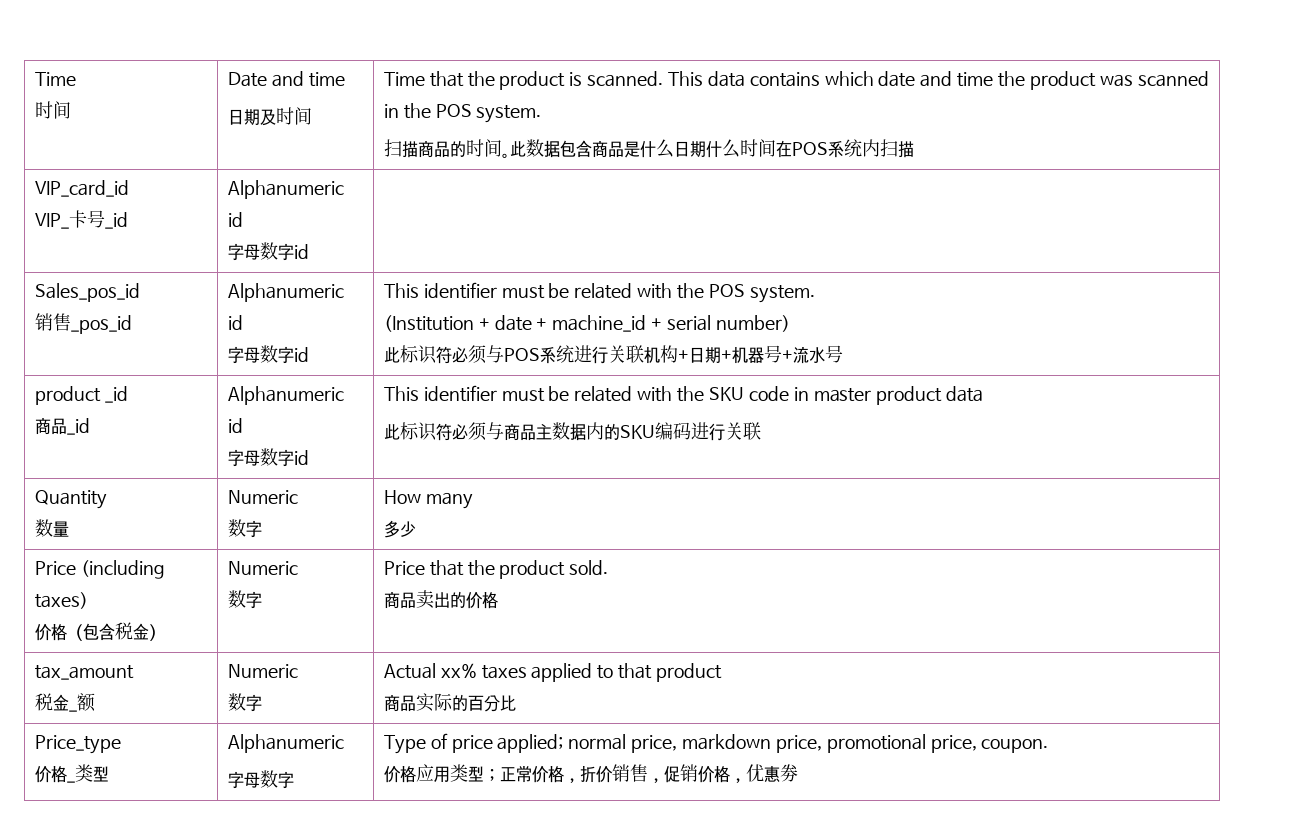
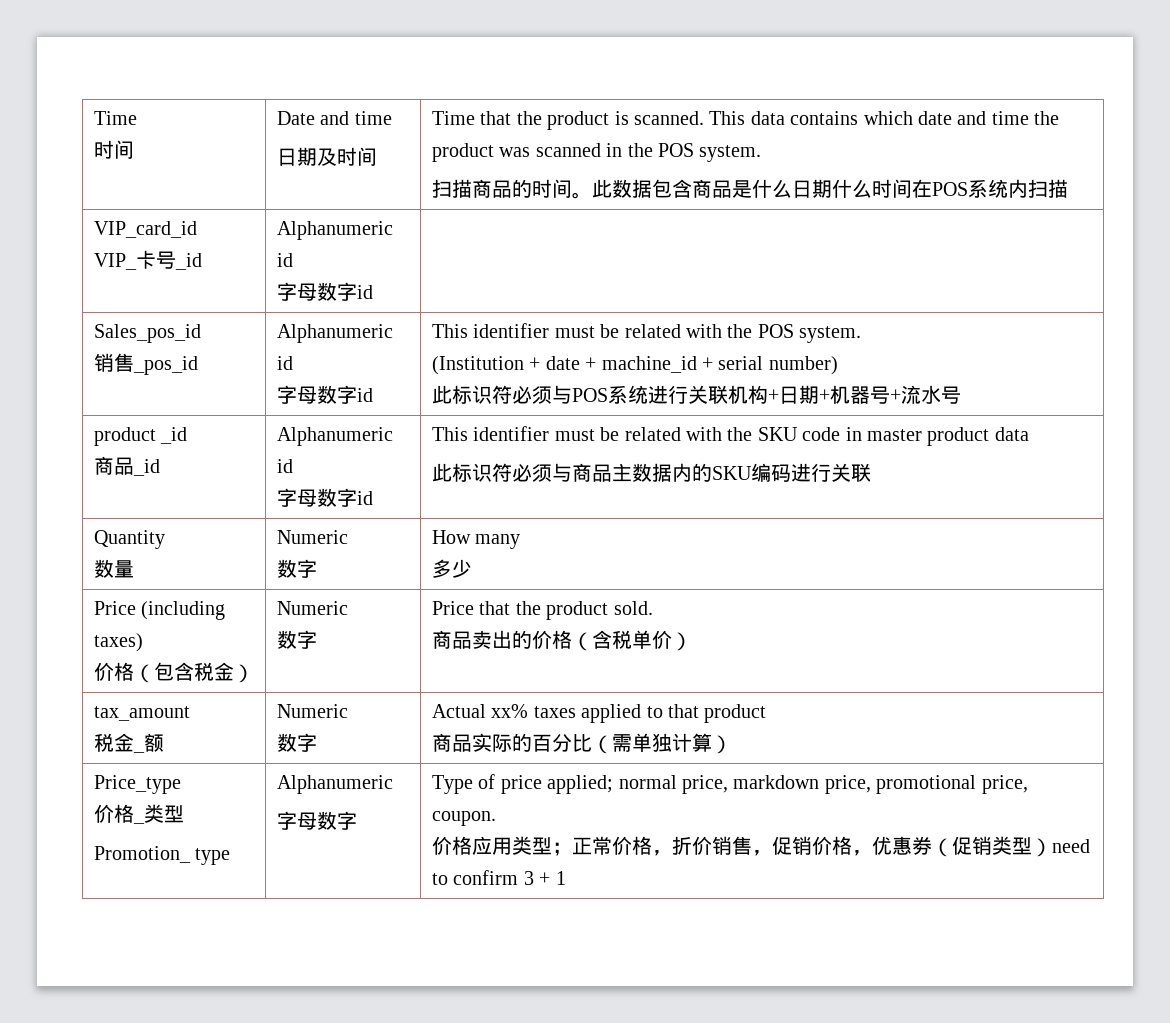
  Price (including taxes)
  价格（包含税金） | Numeric
  数字 | Price that the product sold.
- 商品卖出的价格
+ 商品卖出的价格（含税单价）
  tax_amount
  税金_额 | Numeric
  数字 | Actual xx% taxes applied to that product
- 商品实际的百分比
+ 商品实际的百分比（需单独计算）
+ Promotion_ type
- 价格应用类型；正常价格，折价销售，促销价格，优惠劵
+ 价格应用类型；正常价格，折价销售，促销价格，优惠劵（促销类型）need to confirm 3 + 1

